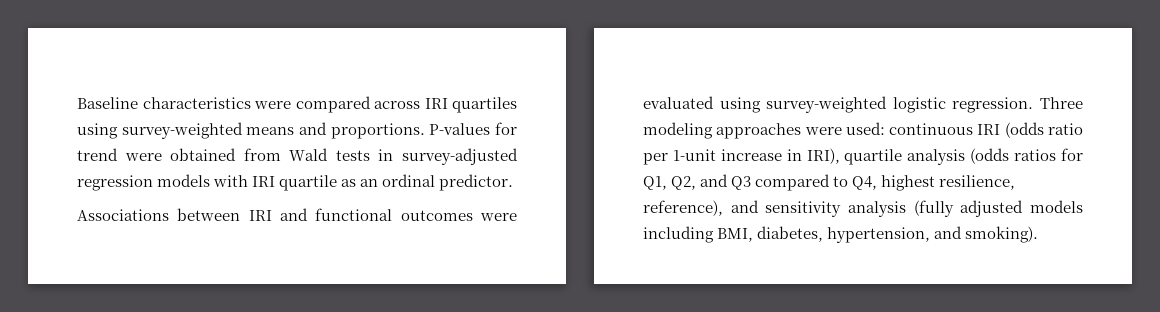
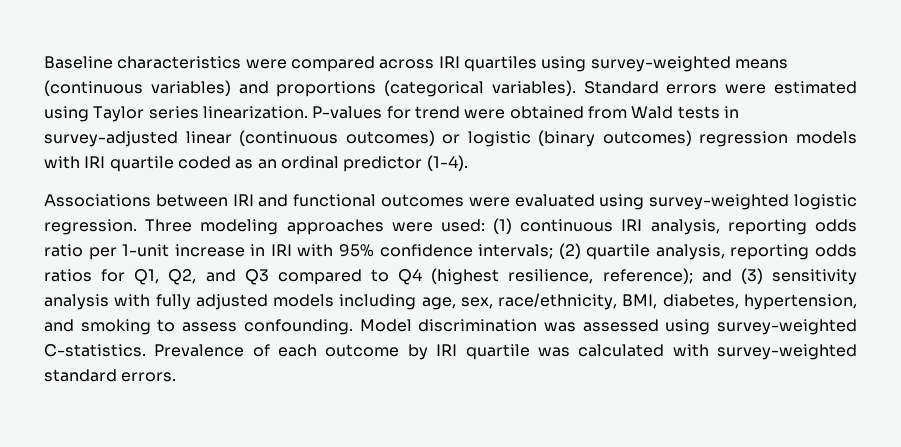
- Baseline characteristics were compared across IRI quartiles using survey-weighted means and proportions.
+ Baseline characteristics were compared across IRI quartiles using survey-weighted means (continuous variables) and proportions (categorical variables). Standard errors were estimated using Taylor series linearization.
- P-values for trend were obtained from Wald tests in survey-adjusted regression models with IRI quartile as an ordinal predictor.
+ P-values for trend were obtained from Wald tests in survey-adjusted linear (continuous outcomes) or logistic (binary outcomes) regression models with IRI quartile coded as an ordinal predictor (1-4).
- Three modeling approaches were used: continuous IRI (odds ratio per 1-unit increase in IRI), quartile analysis (odds ratios for Q1, Q2, and Q3 compared to Q4, highest resilience, reference), and sensitivity analysis (fully adjusted models including BMI, diabetes, hypertension, and smoking).
+ Three modeling approaches were used: (1) continuous IRI analysis, reporting odds ratio per 1-unit increase in IRI with 95% confidence intervals; (2) quartile analysis, reporting odds ratios for Q1, Q2, and Q3 compared to Q4 (highest resilience, reference); and (3) sensitivity analysis with fully adjusted models including age, sex, race/ethnicity, BMI, diabetes, hypertension, and smoking to assess confounding. Model discrimination was assessed using survey-weighted C-statistics. Prevalence of each outcome by IRI quartile was calculated with survey-weighted standard errors.

